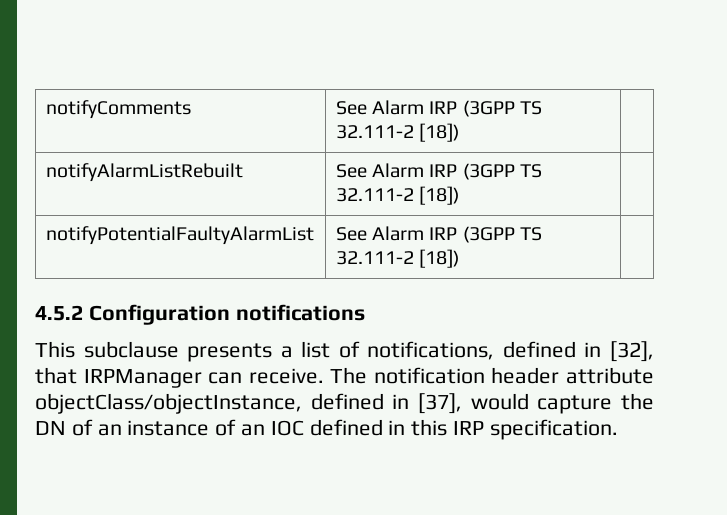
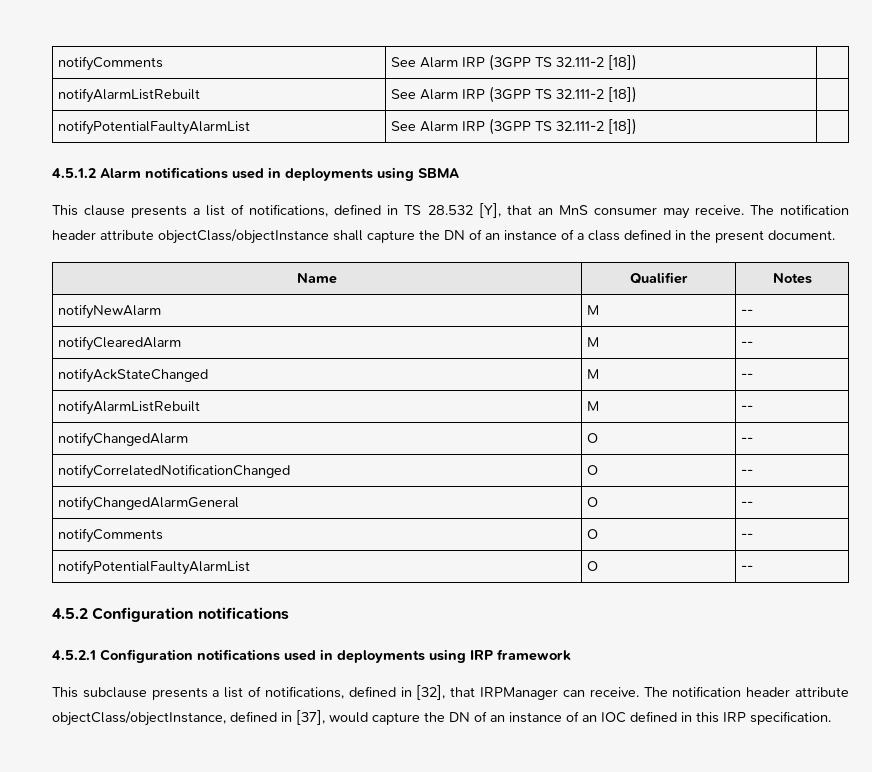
+ 4.5.1.2 Alarm notifications used in deployments using SBMA
+ This clause presents a list of notifications, defined in TS 28.532 [Y], that an MnS consumer may receive. The notification header attribute objectClass/objectInstance shall capture the DN of an instance of a class defined in the present document.
+ Name | Qualifier | Notes
+ notifyNewAlarm | M | --
+ notifyClearedAlarm | M | --
+ notifyAckStateChanged | M | --
+ notifyAlarmListRebuilt | M | --
+ notifyChangedAlarm | O | --
+ notifyCorrelatedNotificationChanged | O | --
+ notifyChangedAlarmGeneral | O | --
+ notifyComments | O | --
+ notifyPotentialFaultyAlarmList | O | --
  4.5.2 Configuration notifications
+ 4.5.2.1 Configuration notifications used in deployments using IRP framework

